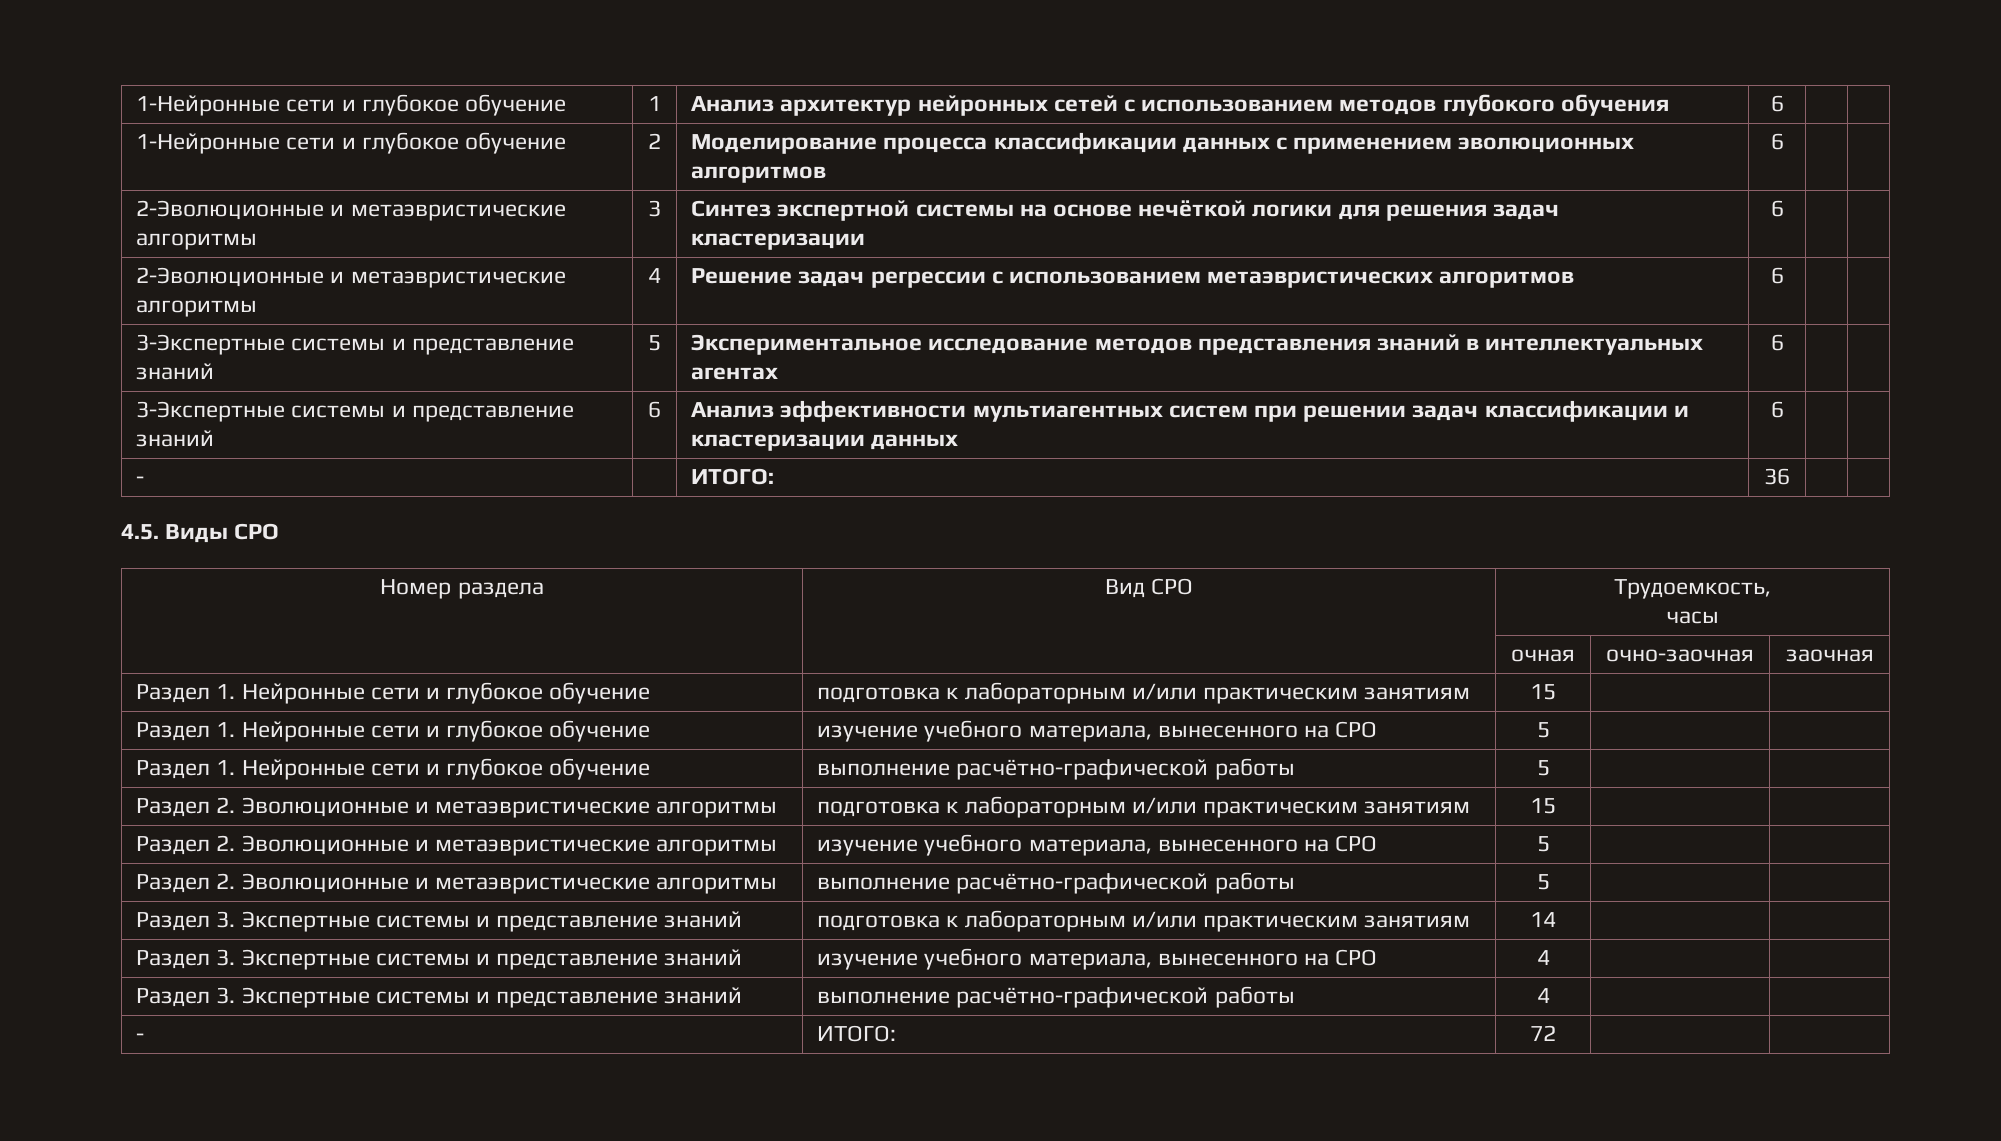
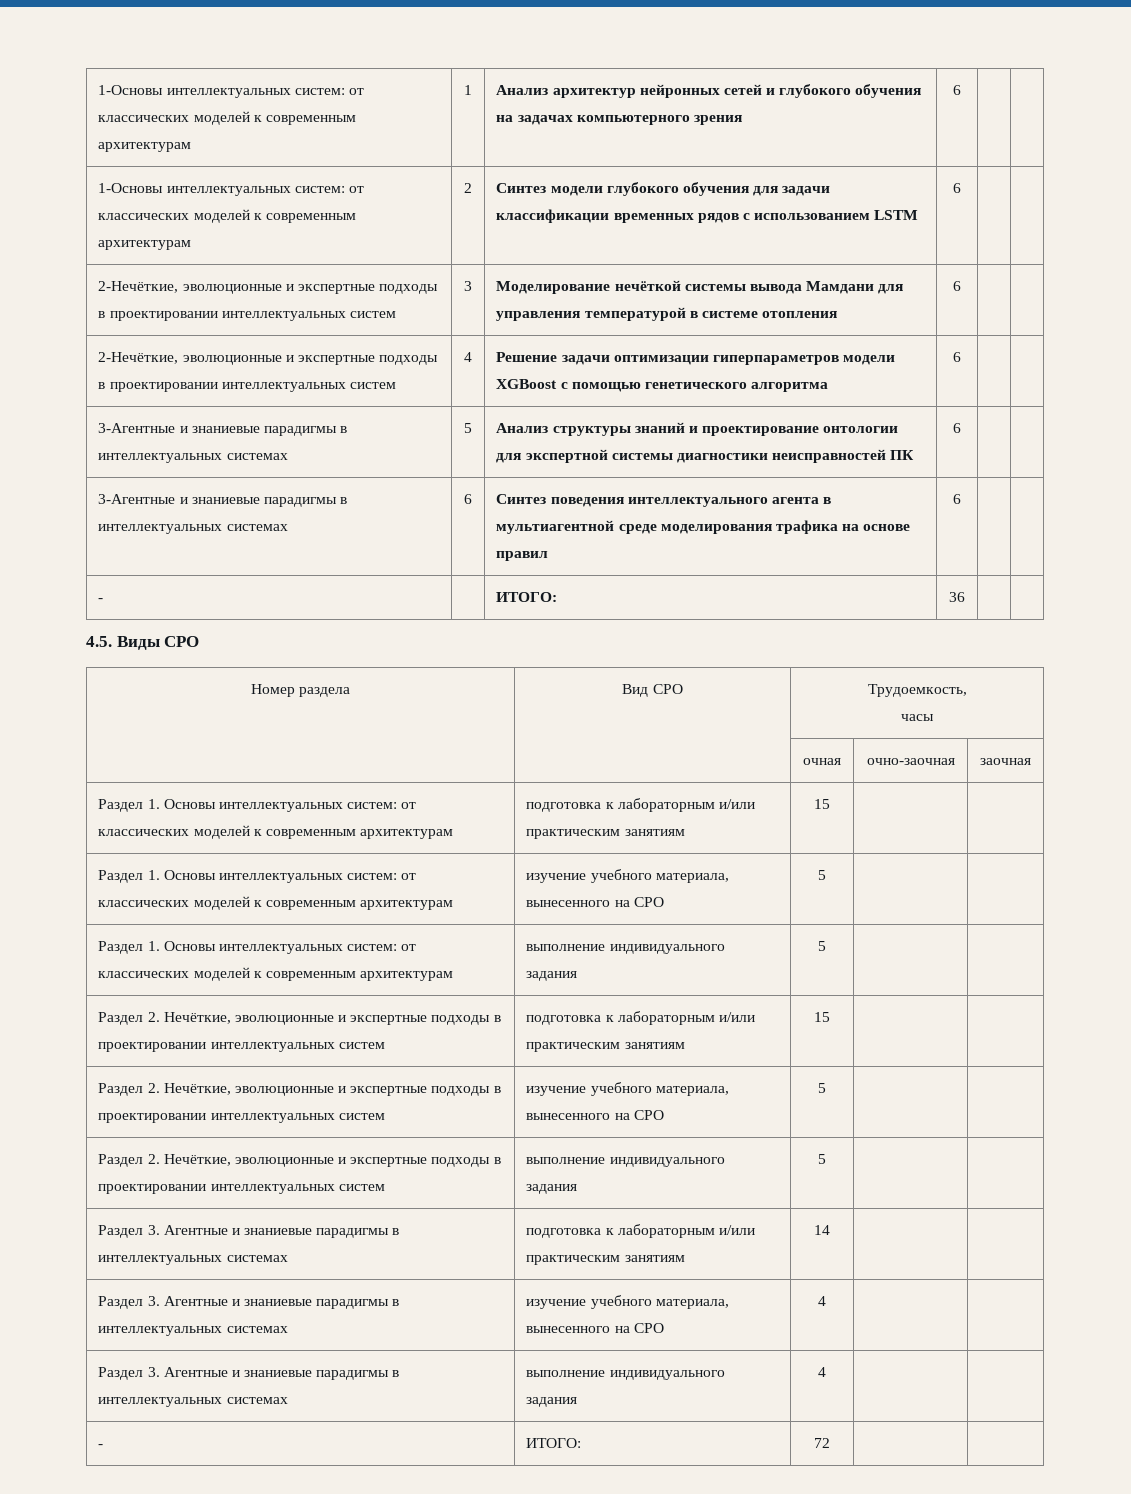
- 1-Нейронные сети и глубокое обучение | 1 | Анализ архитектур нейронных сетей с использованием методов глубокого обучения | 6 | |
- 1-Нейронные сети и глубокое обучение | 2 | Моделирование процесса классификации данных с применением эволюционных алгоритмов | 6 | |
- 2-Эволюционные и метаэвристические алгоритмы | 3 | Синтез экспертной системы на основе нечёткой логики для решения задач кластеризации | 6 | |
- 2-Эволюционные и метаэвристические алгоритмы | 4 | Решение задач регрессии с использованием метаэвристических алгоритмов | 6 | |
- 3-Экспертные системы и представление знаний | 5 | Экспериментальное исследование методов представления знаний в интеллектуальных агентах | 6 | |
- 3-Экспертные системы и представление знаний | 6 | Анализ эффективности мультиагентных систем при решении задач классификации и кластеризации данных | 6 | |
+ 1-Основы интеллектуальных систем: от классических моделей к современным архитектурам | 1 | Анализ архитектур нейронных сетей и глубокого обучения на задачах компьютерного зрения | 6 | |
+ 1-Основы интеллектуальных систем: от классических моделей к современным архитектурам | 2 | Синтез модели глубокого обучения для задачи классификации временных рядов с использованием LSTM | 6 | |
+ 2-Нечёткие, эволюционные и экспертные подходы в проектировании интеллектуальных систем | 3 | Моделирование нечёткой системы вывода Мамдани для управления температурой в системе отопления | 6 | |
+ 2-Нечёткие, эволюционные и экспертные подходы в проектировании интеллектуальных систем | 4 | Решение задачи оптимизации гиперпараметров модели XGBoost с помощью генетического алгоритма | 6 | |
+ 3-Агентные и знаниевые парадигмы в интеллектуальных системах | 5 | Анализ структуры знаний и проектирование онтологии для экспертной системы диагностики неисправностей ПК | 6 | |
+ 3-Агентные и знаниевые парадигмы в интеллектуальных системах | 6 | Синтез поведения интеллектуального агента в мультиагентной среде моделирования трафика на основе правил | 6 | |
- Раздел 1. Нейронные сети и глубокое обучение | подготовка к лабораторным и/или практическим занятиям | 15 | |
+ Раздел 1. Основы интеллектуальных систем: от классических моделей к современным архитектурам | подготовка к лабораторным и/или практическим занятиям | 15 | |
- Раздел 1. Нейронные сети и глубокое обучение | изучение учебного материала, вынесенного на СРО | 5 | |
+ Раздел 1. Основы интеллектуальных систем: от классических моделей к современным архитектурам | изучение учебного материала, вынесенного на СРО | 5 | |
- Раздел 1. Нейронные сети и глубокое обучение | выполнение расчётно-графической работы | 5 | |
- Раздел 2. Эволюционные и метаэвристические алгоритмы | подготовка к лабораторным и/или практическим занятиям | 15 | |
+ Раздел 1. Основы интеллектуальных систем: от классических моделей к современным архитектурам | выполнение индивидуального задания | 5 | |
+ Раздел 2. Нечёткие, эволюционные и экспертные подходы в проектировании интеллектуальных систем | подготовка к лабораторным и/или практическим занятиям | 15 | |
- Раздел 2. Эволюционные и метаэвристические алгоритмы | изучение учебного материала, вынесенного на СРО | 5 | |
+ Раздел 2. Нечёткие, эволюционные и экспертные подходы в проектировании интеллектуальных систем | изучение учебного материала, вынесенного на СРО | 5 | |
- Раздел 2. Эволюционные и метаэвристические алгоритмы | выполнение расчётно-графической работы | 5 | |
+ Раздел 2. Нечёткие, эволюционные и экспертные подходы в проектировании интеллектуальных систем | выполнение индивидуального задания | 5 | |
- Раздел 3. Экспертные системы и представление знаний | подготовка к лабораторным и/или практическим занятиям | 14 | |
+ Раздел 3. Агентные и знаниевые парадигмы в интеллектуальных системах | подготовка к лабораторным и/или практическим занятиям | 14 | |
- Раздел 3. Экспертные системы и представление знаний | изучение учебного материала, вынесенного на СРО | 4 | |
+ Раздел 3. Агентные и знаниевые парадигмы в интеллектуальных системах | изучение учебного материала, вынесенного на СРО | 4 | |
- Раздел 3. Экспертные системы и представление знаний | выполнение расчётно-графической работы | 4 | |
+ Раздел 3. Агентные и знаниевые парадигмы в интеллектуальных системах | выполнение индивидуального задания | 4 | |

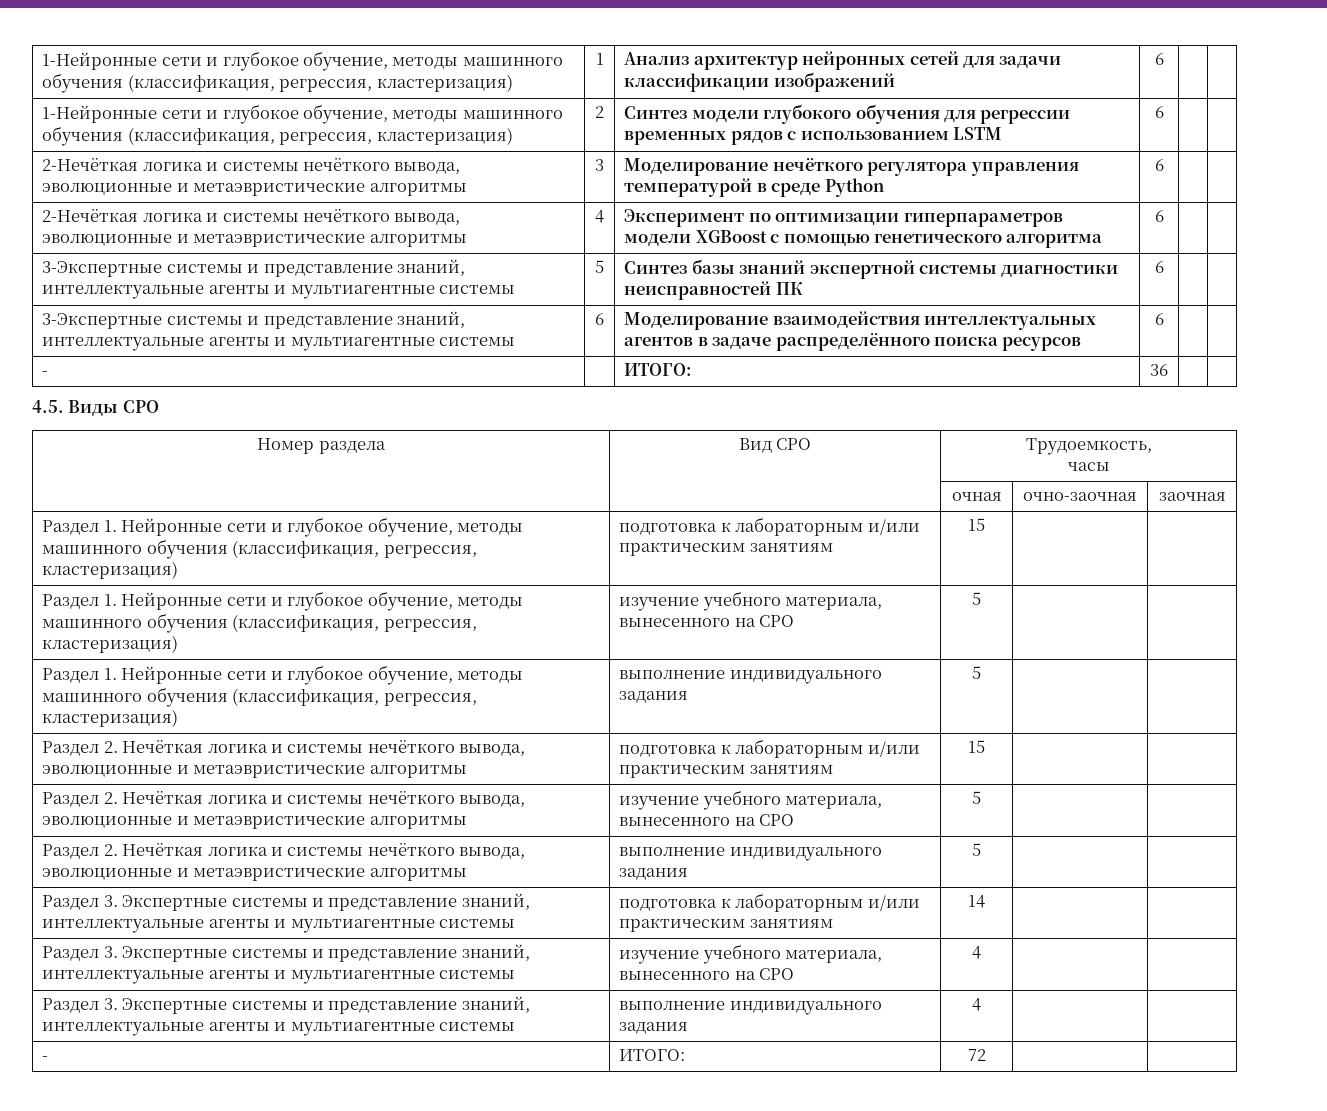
- 1-Основы интеллектуальных систем: от классических моделей к современным архитектурам | 1 | Анализ архитектур нейронных сетей и глубокого обучения на задачах компьютерного зрения | 6 | |
- 1-Основы интеллектуальных систем: от классических моделей к современным архитектурам | 2 | Синтез модели глубокого обучения для задачи классификации временных рядов с использованием LSTM | 6 | |
+ 1-Нейронные сети и глубокое обучение, методы машинного обучения (классификация, регрессия, кластеризация) | 1 | Анализ архитектур нейронных сетей для задачи классификации изображений | 6 | |
+ 1-Нейронные сети и глубокое обучение, методы машинного обучения (классификация, регрессия, кластеризация) | 2 | Синтез модели глубокого обучения для регрессии временных рядов с использованием LSTM | 6 | |
- 2-Нечёткие, эволюционные и экспертные подходы в проектировании интеллектуальных систем | 3 | Моделирование нечёткой системы вывода Мамдани для управления температурой в системе отопления | 6 | |
- 2-Нечёткие, эволюционные и экспертные подходы в проектировании интеллектуальных систем | 4 | Решение задачи оптимизации гиперпараметров модели XGBoost с помощью генетического алгоритма | 6 | |
+ 2-Нечёткая логика и системы нечёткого вывода, эволюционные и метаэвристические алгоритмы | 3 | Моделирование нечёткого регулятора управления температурой в среде Python | 6 | |
+ 2-Нечёткая логика и системы нечёткого вывода, эволюционные и метаэвристические алгоритмы | 4 | Эксперимент по оптимизации гиперпараметров модели XGBoost с помощью генетического алгоритма | 6 | |
- 3-Агентные и знаниевые парадигмы в интеллектуальных системах | 5 | Анализ структуры знаний и проектирование онтологии для экспертной системы диагностики неисправностей ПК | 6 | |
+ 3-Экспертные системы и представление знаний, интеллектуальные агенты и мультиагентные системы | 5 | Синтез базы знаний экспертной системы диагностики неисправностей ПК | 6 | |
- 3-Агентные и знаниевые парадигмы в интеллектуальных системах | 6 | Синтез поведения интеллектуального агента в мультиагентной среде моделирования трафика на основе правил | 6 | |
+ 3-Экспертные системы и представление знаний, интеллектуальные агенты и мультиагентные системы | 6 | Моделирование взаимодействия интеллектуальных агентов в задаче распределённого поиска ресурсов | 6 | |
- Раздел 1. Основы интеллектуальных систем: от классических моделей к современным архитектурам | подготовка к лабораторным и/или практическим занятиям | 15 | |
+ Раздел 1. Нейронные сети и глубокое обучение, методы машинного обучения (классификация, регрессия, кластеризация) | подготовка к лабораторным и/или практическим занятиям | 15 | |
- Раздел 1. Основы интеллектуальных систем: от классических моделей к современным архитектурам | изучение учебного материала, вынесенного на СРО | 5 | |
+ Раздел 1. Нейронные сети и глубокое обучение, методы машинного обучения (классификация, регрессия, кластеризация) | изучение учебного материала, вынесенного на СРО | 5 | |
- Раздел 1. Основы интеллектуальных систем: от классических моделей к современным архитектурам | выполнение индивидуального задания | 5 | |
+ Раздел 1. Нейронные сети и глубокое обучение, методы машинного обучения (классификация, регрессия, кластеризация) | выполнение индивидуального задания | 5 | |
- Раздел 2. Нечёткие, эволюционные и экспертные подходы в проектировании интеллектуальных систем | подготовка к лабораторным и/или практическим занятиям | 15 | |
+ Раздел 2. Нечёткая логика и системы нечёткого вывода, эволюционные и метаэвристические алгоритмы | подготовка к лабораторным и/или практическим занятиям | 15 | |
- Раздел 2. Нечёткие, эволюционные и экспертные подходы в проектировании интеллектуальных систем | изучение учебного материала, вынесенного на СРО | 5 | |
+ Раздел 2. Нечёткая логика и системы нечёткого вывода, эволюционные и метаэвристические алгоритмы | изучение учебного материала, вынесенного на СРО | 5 | |
- Раздел 2. Нечёткие, эволюционные и экспертные подходы в проектировании интеллектуальных систем | выполнение индивидуального задания | 5 | |
+ Раздел 2. Нечёткая логика и системы нечёткого вывода, эволюционные и метаэвристические алгоритмы | выполнение индивидуального задания | 5 | |
- Раздел 3. Агентные и знаниевые парадигмы в интеллектуальных системах | подготовка к лабораторным и/или практическим занятиям | 14 | |
+ Раздел 3. Экспертные системы и представление знаний, интеллектуальные агенты и мультиагентные системы | подготовка к лабораторным и/или практическим занятиям | 14 | |
- Раздел 3. Агентные и знаниевые парадигмы в интеллектуальных системах | изучение учебного материала, вынесенного на СРО | 4 | |
+ Раздел 3. Экспертные системы и представление знаний, интеллектуальные агенты и мультиагентные системы | изучение учебного материала, вынесенного на СРО | 4 | |
- Раздел 3. Агентные и знаниевые парадигмы в интеллектуальных системах | выполнение индивидуального задания | 4 | |
+ Раздел 3. Экспертные системы и представление знаний, интеллектуальные агенты и мультиагентные системы | выполнение индивидуального задания | 4 | |

